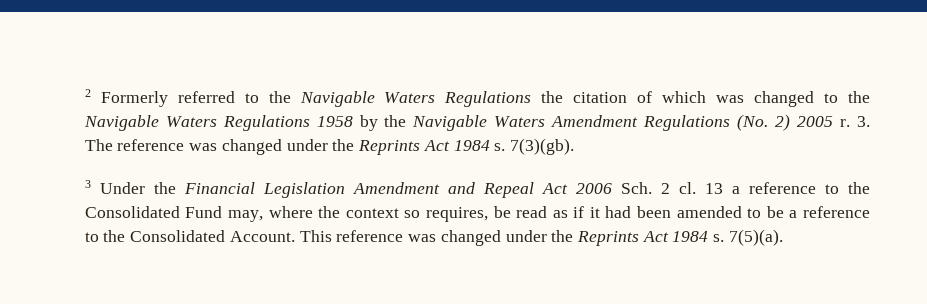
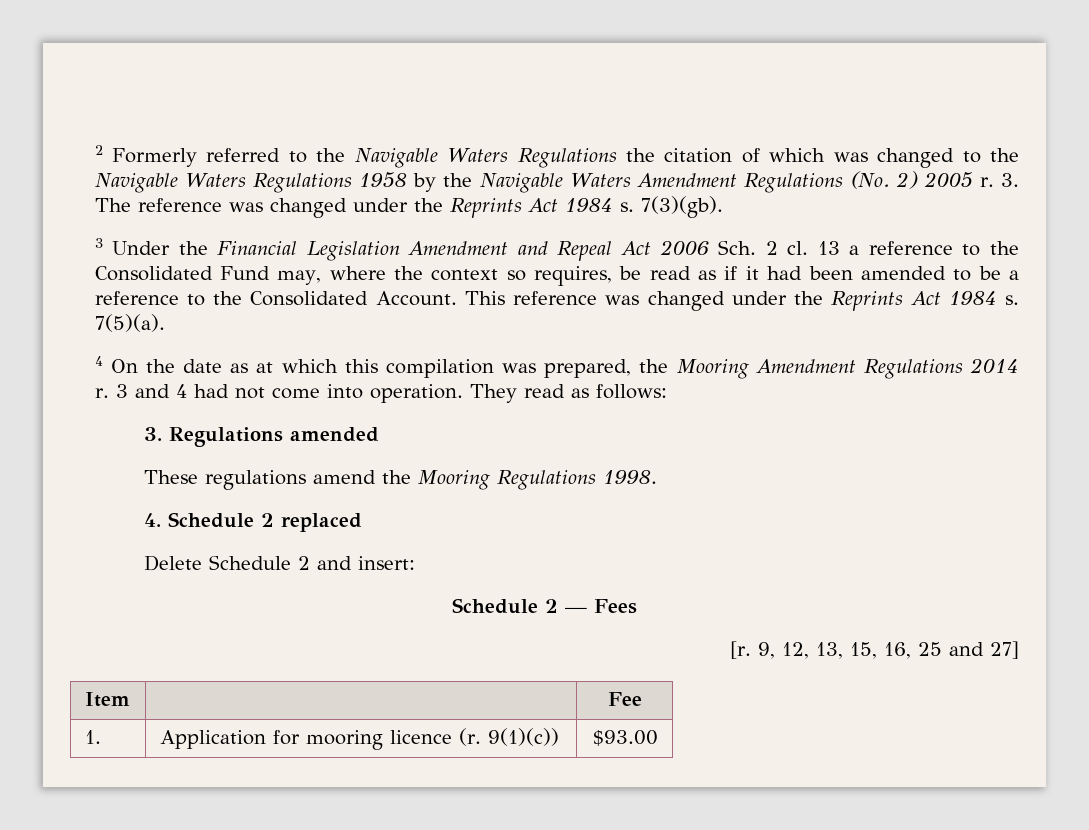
+ 4 On the date as at which this compilation was prepared, the Mooring Amendment Regulations 2014 r. 3 and 4 had not come into operation. They read as follows:
+ 3. Regulations amended
+ These regulations amend the Mooring Regulations 1998.
+ 4. Schedule 2 replaced
+ Delete Schedule 2 and insert:
+ Schedule 2 — Fees
+ [r. 9, 12, 13, 15, 16, 25 and 27]
+ Item | | Fee
+ 1. | Application for mooring licence (r. 9(1)(c)) | $93.00

